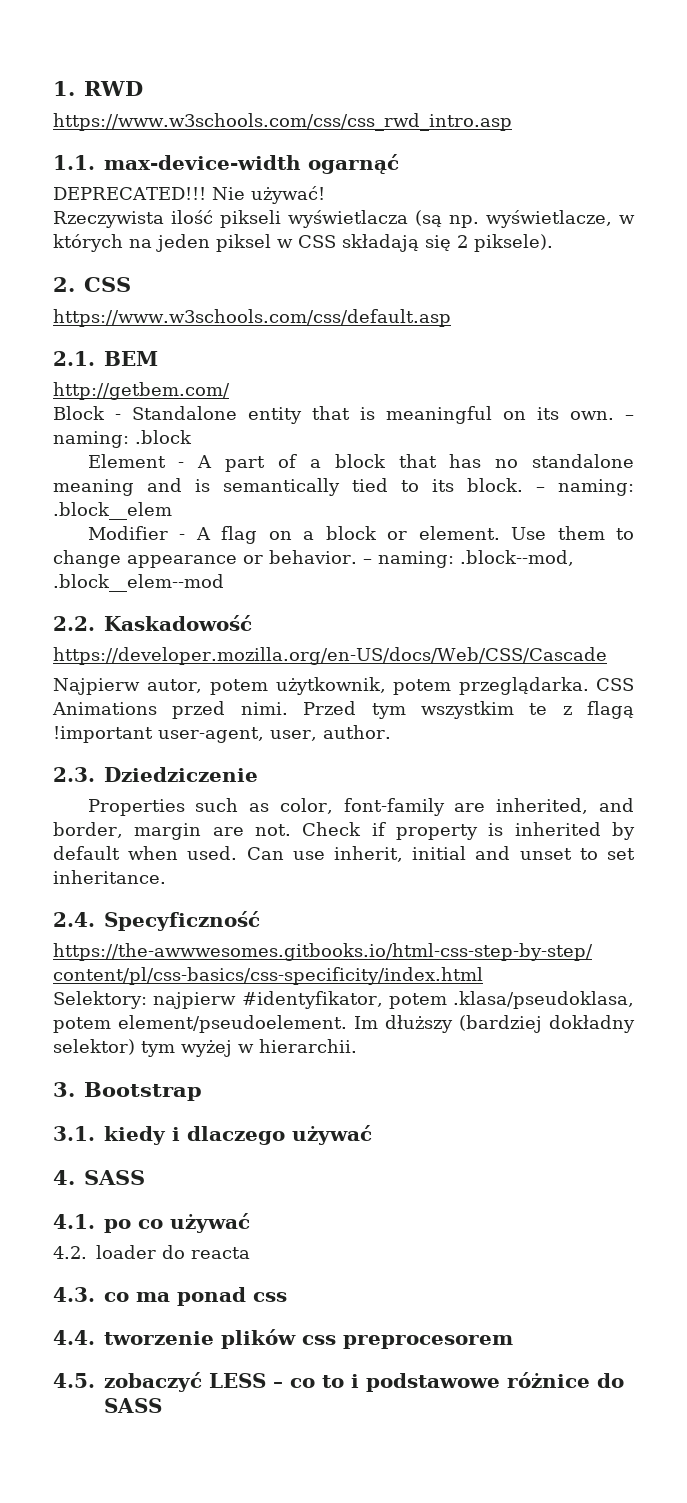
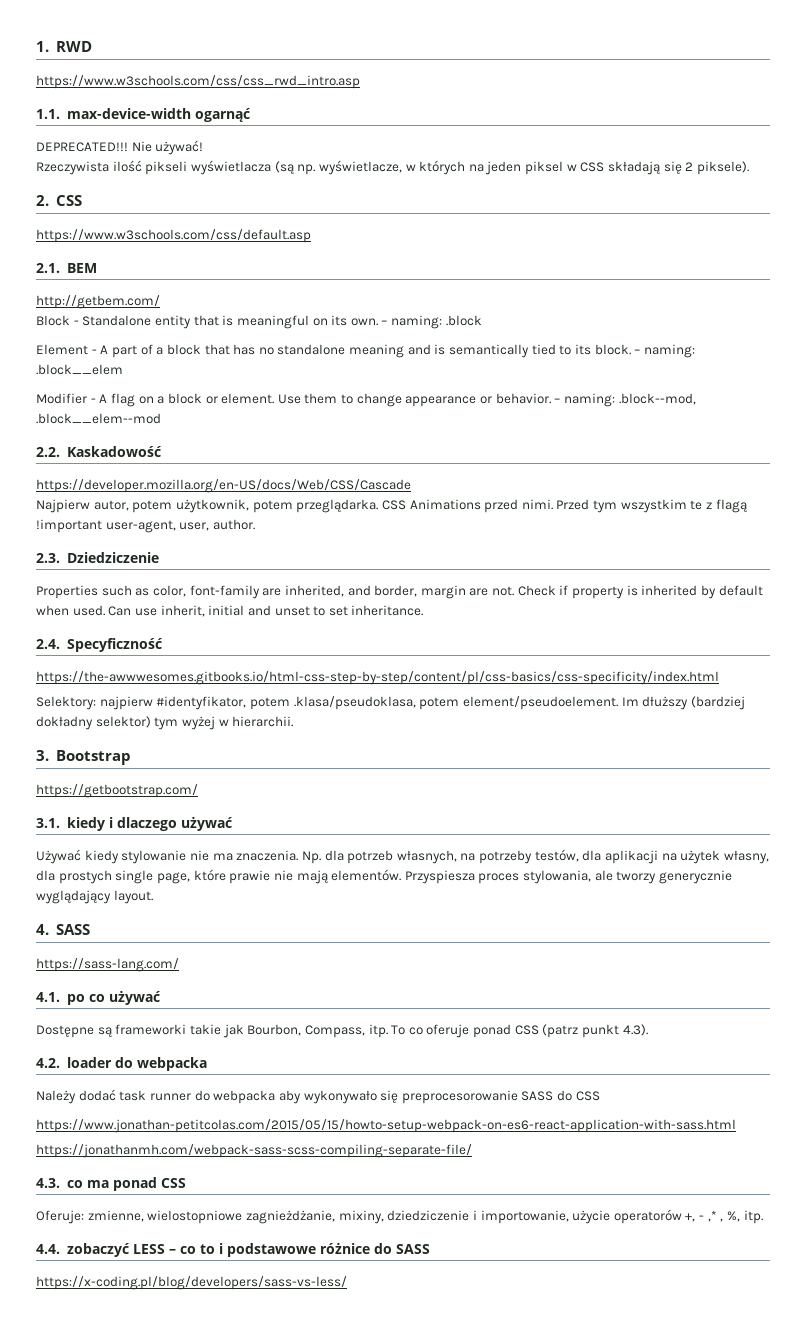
+ https://getbootstrap.com/
+ Używać kiedy stylowanie nie ma znaczenia. Np. dla potrzeb własnych, na potrzeby testów, dla aplikacji na użytek własny, dla prostych single page, które prawie nie mają elementów. Przyspiesza proces stylowania, ale tworzy generycznie wyglądający layout.
+ https://sass-lang.com/
- 4.2. loader do reacta
- 4.3. co ma ponad css
- 4.4. tworzenie plików css preprocesorem
- 4.5. zobaczyć LESS – co to i podstawowe różnice do SASS
+ Dostępne są frameworki takie jak Bourbon, Compass, itp. To co oferuje ponad CSS (patrz punkt 4.3).
+ 4.2. loader do webpacka
+ Należy dodać task runner do webpacka aby wykonywało się preprocesorowanie SASS do CSS
+ https://www.jonathan-petitcolas.com/2015/05/15/howto-setup-webpack-on-es6-react-application-with-sass.html
+ https://jonathanmh.com/webpack-sass-scss-compiling-separate-file/
+ 4.3. co ma ponad CSS
+ Oferuje: zmienne, wielostopniowe zagnieżdżanie, mixiny, dziedziczenie i importowanie, użycie operatorów +, - ,* , %, itp.
+ 4.4. zobaczyć LESS – co to i podstawowe różnice do SASS
+ https://x-coding.pl/blog/developers/sass-vs-less/

